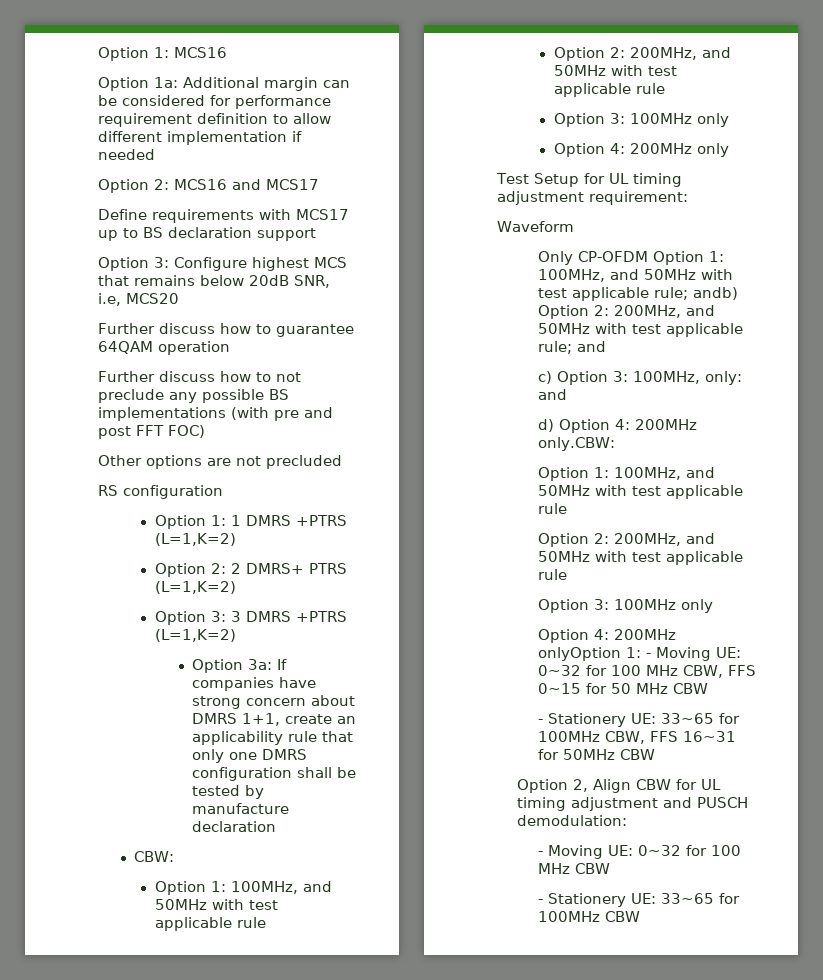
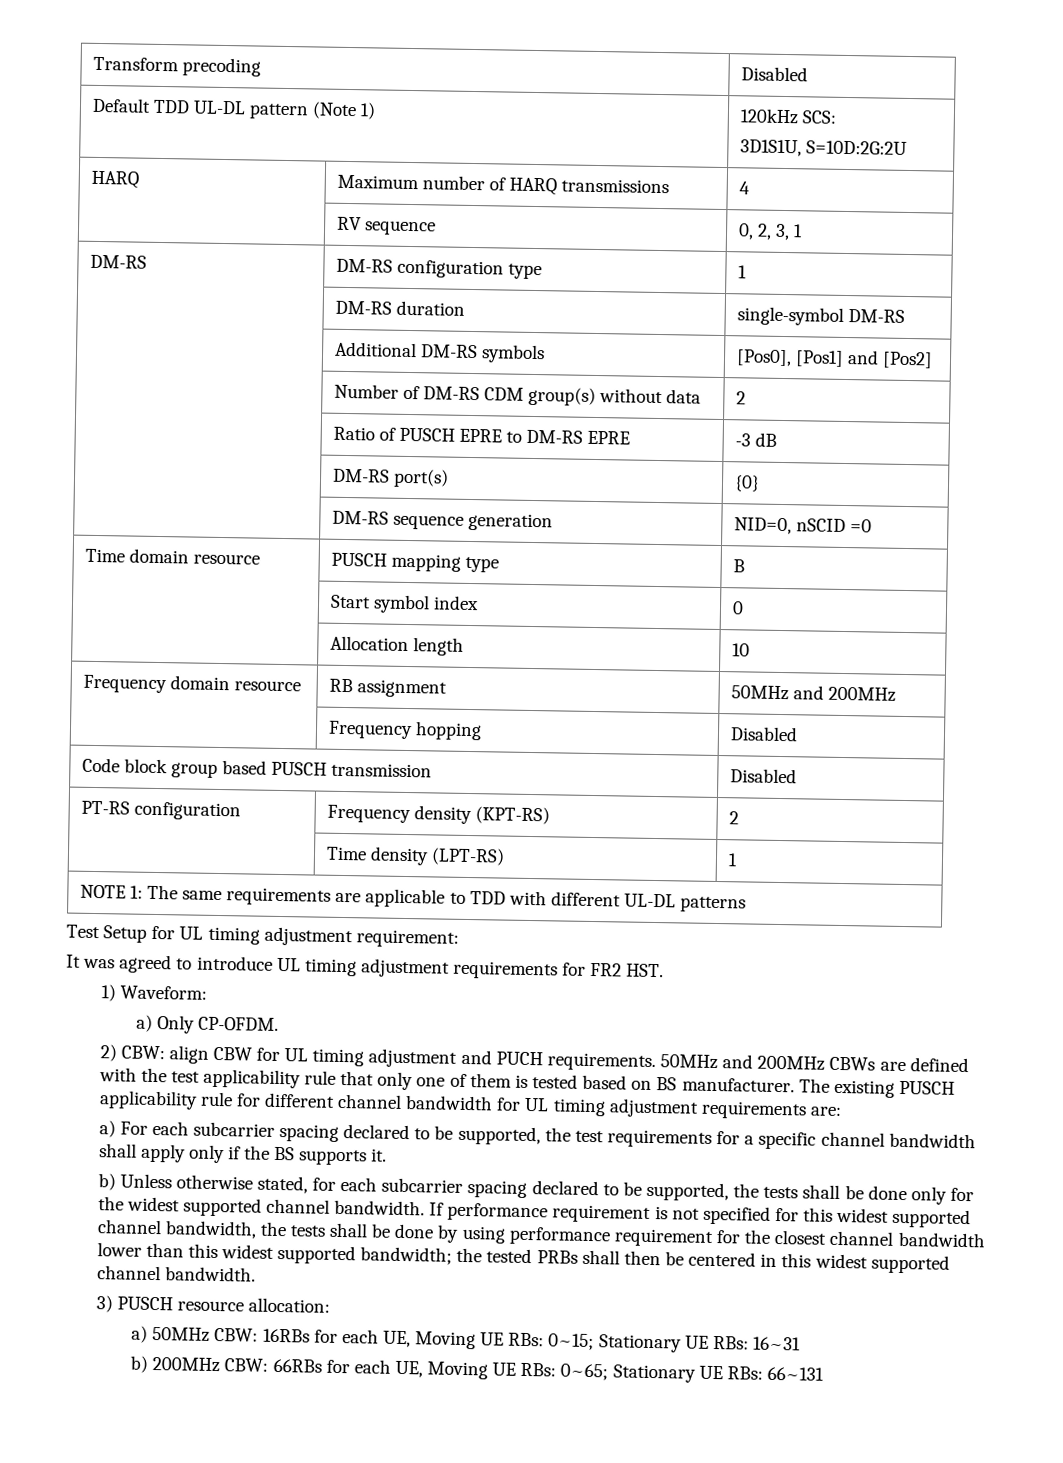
- Option 1: MCS16
- Option 1a: Additional margin can be considered for performance requirement definition to allow different implementation if needed
- Option 2: MCS16 and MCS17
- Define requirements with MCS17 up to BS declaration support
- Option 3: Configure highest MCS that remains below 20dB SNR, i.e, MCS20
- Further discuss how to guarantee 64QAM operation
- Further discuss how to not preclude any possible BS implementations (with pre and post FFT FOC)
- Other options are not precluded
- RS configuration
- Option 1: 1 DMRS +PTRS (L=1,K=2)
- Option 2: 2 DMRS+ PTRS (L=1,K=2)
- Option 3: 3 DMRS +PTRS (L=1,K=2)
- Option 3a: If companies have strong concern about DMRS 1+1, create an applicability rule that only one DMRS configuration shall be tested by manufacture declaration
- CBW:
- Option 1: 100MHz, and 50MHz with test applicable rule
- Option 2: 200MHz, and 50MHz with test applicable rule
- Option 3: 100MHz only
- Option 4: 200MHz only
+ Transform precoding | Disabled
+ Default TDD UL-DL pattern (Note 1) | 120kHz SCS:
+ 3D1S1U, S=10D:2G:2U
+ HARQ | Maximum number of HARQ transmissions | 4
+ | RV sequence | 0, 2, 3, 1
+ DM-RS | DM-RS configuration type | 1
+ | DM-RS duration | single-symbol DM-RS
+ | Additional DM-RS symbols | [Pos0], [Pos1] and [Pos2]
+ | Number of DM-RS CDM group(s) without data | 2
+ | Ratio of PUSCH EPRE to DM-RS EPRE | -3 dB
+ | DM-RS port(s) | {0}
+ | DM-RS sequence generation | NID=0, nSCID =0
+ Time domain resource | PUSCH mapping type | B
+ | Start symbol index | 0
+ | Allocation length | 10
+ Frequency domain resource | RB assignment | 50MHz and 200MHz
+ | Frequency hopping | Disabled
+ Code block group based PUSCH transmission | Disabled
+ PT-RS configuration | Frequency density (KPT-RS) | 2
+ | Time density (LPT-RS) | 1
+ NOTE 1: The same requirements are applicable to TDD with different UL-DL patterns
- Waveform
- Only CP-OFDM Option 1: 100MHz, and 50MHz with test applicable rule; andb) Option 2: 200MHz, and 50MHz with test applicable rule; and
- c) Option 3: 100MHz, only: and
- d) Option 4: 200MHz only.CBW:
- Option 1: 100MHz, and 50MHz with test applicable rule
- Option 2: 200MHz, and 50MHz with test applicable rule
- Option 3: 100MHz only
- Option 4: 200MHz onlyOption 1: - Moving UE: 0~32 for 100 MHz CBW, FFS 0~15 for 50 MHz CBW
- - Stationery UE: 33~65 for 100MHz CBW, FFS 16~31 for 50MHz CBW
- Option 2, Align CBW for UL timing adjustment and PUSCH demodulation:
- - Moving UE: 0~32 for 100 MHz CBW
- - Stationery UE: 33~65 for 100MHz CBW
+ It was agreed to introduce UL timing adjustment requirements for FR2 HST.
+ 1) Waveform:
+ a) Only CP-OFDM.
+ 2) CBW: align CBW for UL timing adjustment and PUCH requirements. 50MHz and 200MHz CBWs are defined with the test applicability rule that only one of them is tested based on BS manufacturer. The existing PUSCH applicability rule for different channel bandwidth for UL timing adjustment requirements are:
+ a) For each subcarrier spacing declared to be supported, the test requirements for a specific channel bandwidth shall apply only if the BS supports it.
+ b) Unless otherwise stated, for each subcarrier spacing declared to be supported, the tests shall be done only for the widest supported channel bandwidth. If performance requirement is not specified for this widest supported channel bandwidth, the tests shall be done by using performance requirement for the closest channel bandwidth lower than this widest supported bandwidth; the tested PRBs shall then be centered in this widest supported channel bandwidth.
+ 3) PUSCH resource allocation:
+ a) 50MHz CBW: 16RBs for each UE, Moving UE RBs: 0~15; Stationary UE RBs: 16~31
+ b) 200MHz CBW: 66RBs for each UE, Moving UE RBs: 0~65; Stationary UE RBs: 66~131

